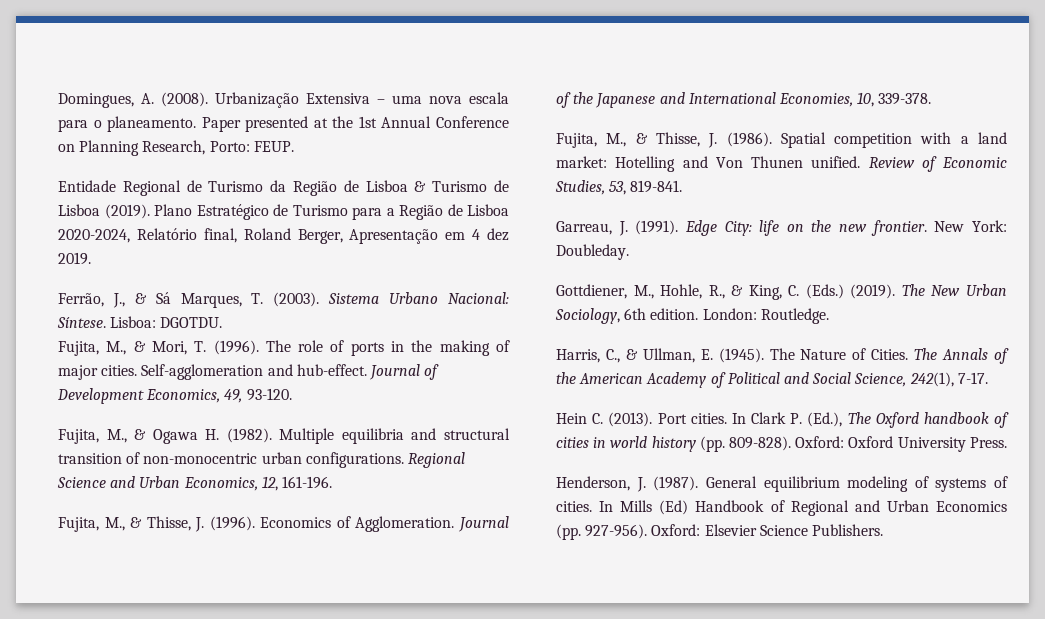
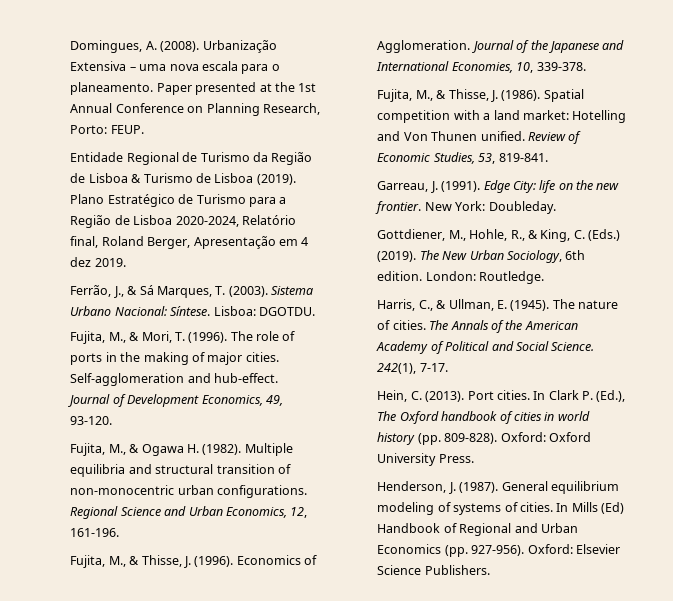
- The Nature of Cities.
+ The nature of cities.
- The Annals of the American Academy of Political and Social Science, 242(1), 7-17.
+ The Annals of the American Academy of Political and Social Science. 242(1), 7-17.
- Hein C. (2013).
+ Hein, C. (2013).

